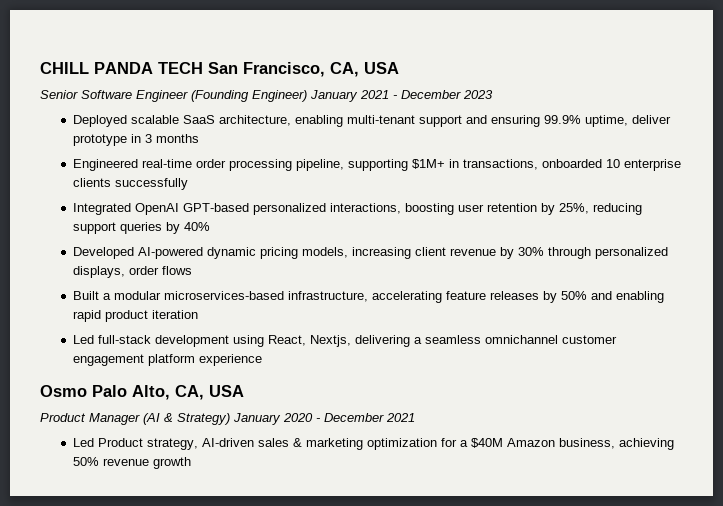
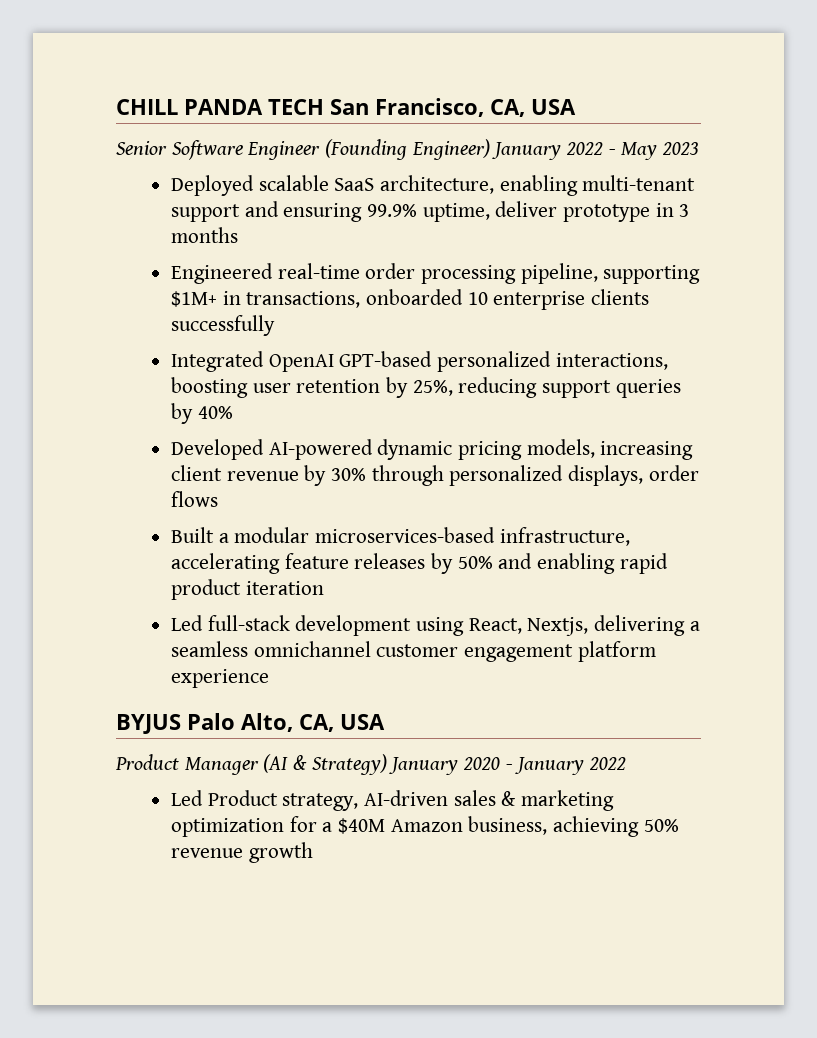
- Senior Software Engineer (Founding Engineer) January 2021 - December 2023
+ Senior Software Engineer (Founding Engineer) January 2022 - May 2023
- Osmo Palo Alto, CA, USA
+ BYJUS Palo Alto, CA, USA
- Product Manager (AI & Strategy) January 2020 - December 2021
+ Product Manager (AI & Strategy) January 2020 - January 2022

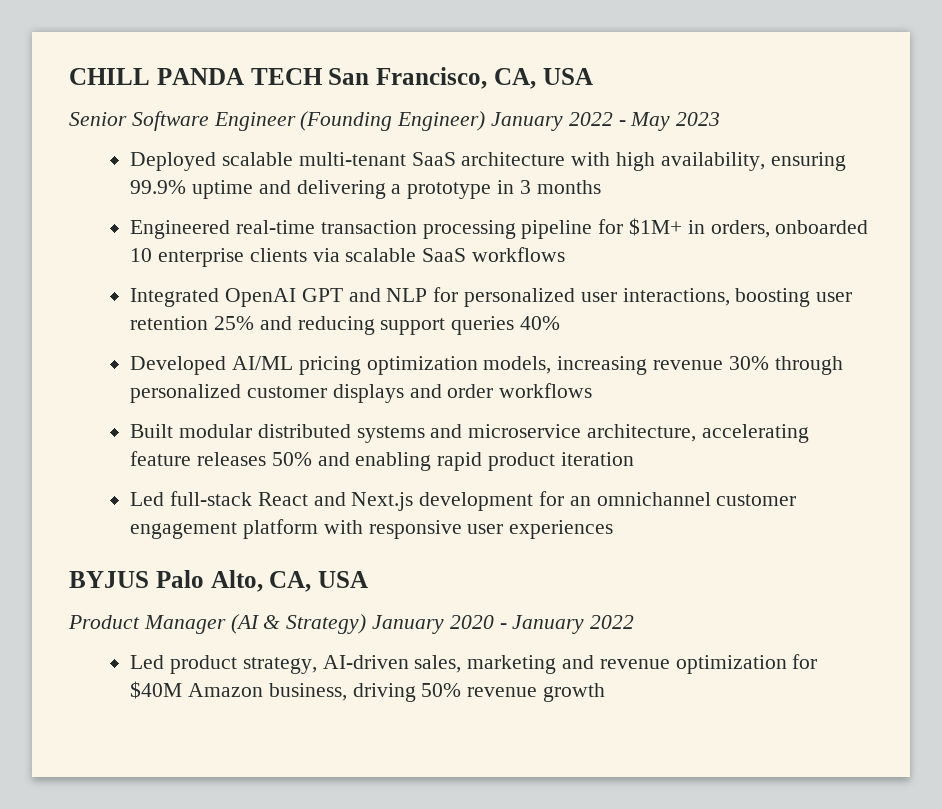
- Deployed scalable SaaS architecture, enabling multi-tenant support and ensuring 99.9% uptime, deliver prototype in 3 months
+ Deployed scalable multi-tenant SaaS architecture with high availability, ensuring 99.9% uptime and delivering a prototype in 3 months
- Engineered real-time order processing pipeline, supporting $1M+ in transactions, onboarded 10 enterprise clients successfully
- Integrated OpenAI GPT-based personalized interactions, boosting user retention by 25%, reducing support queries by 40%
+ Engineered real-time transaction processing pipeline for $1M+ in orders, onboarded 10 enterprise clients via scalable SaaS workflows
+ Integrated OpenAI GPT and NLP for personalized user interactions, boosting user retention 25% and reducing support queries 40%
- Developed AI-powered dynamic pricing models, increasing client revenue by 30% through personalized displays, order flows
- Built a modular microservices-based infrastructure, accelerating feature releases by 50% and enabling rapid product iteration
+ Developed AI/ML pricing optimization models, increasing revenue 30% through personalized customer displays and order workflows
+ Built modular distributed systems and microservice architecture, accelerating feature releases 50% and enabling rapid product iteration
- Led full-stack development using React, Nextjs, delivering a seamless omnichannel customer engagement platform experience
+ Led full-stack React and Next.js development for an omnichannel customer engagement platform with responsive user experiences
- Led Product strategy, AI-driven sales & marketing optimization for a $40M Amazon business, achieving 50% revenue growth
+ Led product strategy, AI-driven sales, marketing and revenue optimization for $40M Amazon business, driving 50% revenue growth

